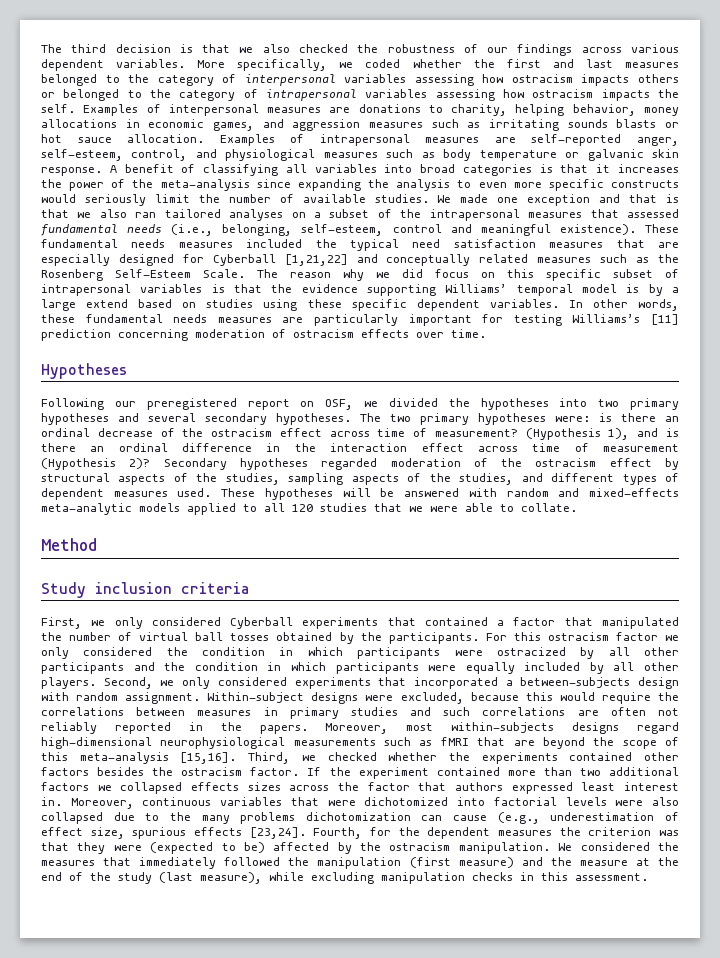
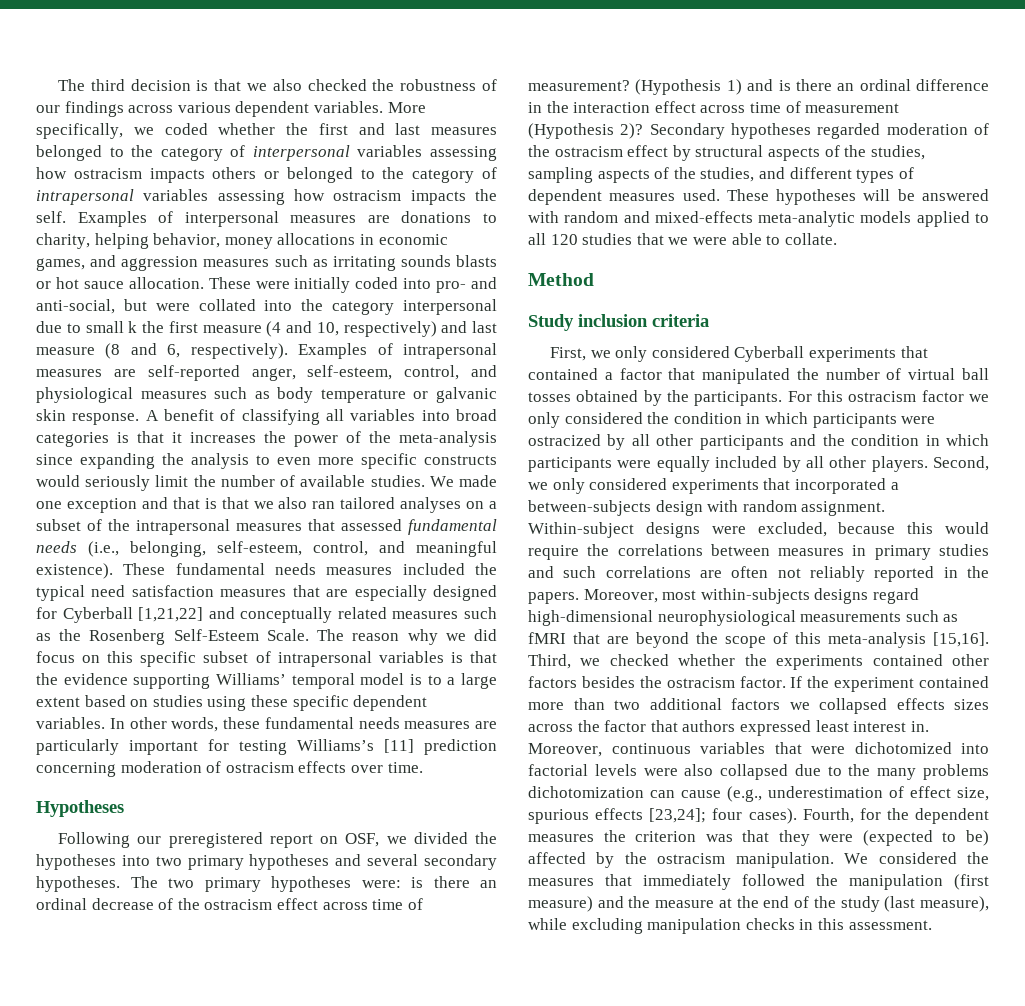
+ These were initially coded into pro- and anti-social, but were collated into the category interpersonal due to small k the first measure (4 and 10, respectively) and last measure (8 and 6, respectively).
- We made one exception and that is that we also ran tailored analyses on a subset of the intrapersonal measures that assessed fundamental needs (i.e., belonging, self-esteem, control and meaningful existence).
+ We made one exception and that is that we also ran tailored analyses on a subset of the intrapersonal measures that assessed fundamental needs (i.e., belonging, self-esteem, control, and meaningful existence).
- The reason why we did focus on this specific subset of intrapersonal variables is that the evidence supporting Williams’ temporal model is by a large extend based on studies using these specific dependent variables.
+ The reason why we did focus on this specific subset of intrapersonal variables is that the evidence supporting Williams’ temporal model is to a large extent based on studies using these specific dependent variables.
- (Hypothesis 1), and is there an ordinal difference in the interaction effect across time of measurement (Hypothesis 2)?
+ (Hypothesis 1) and is there an ordinal difference in the interaction effect across time of measurement (Hypothesis 2)?
- Moreover, continuous variables that were dichotomized into factorial levels were also collapsed due to the many problems dichotomization can cause (e.g., underestimation of effect size, spurious effects [23,24].
+ Moreover, continuous variables that were dichotomized into factorial levels were also collapsed due to the many problems dichotomization can cause (e.g., underestimation of effect size, spurious effects [23,24]; four cases).

